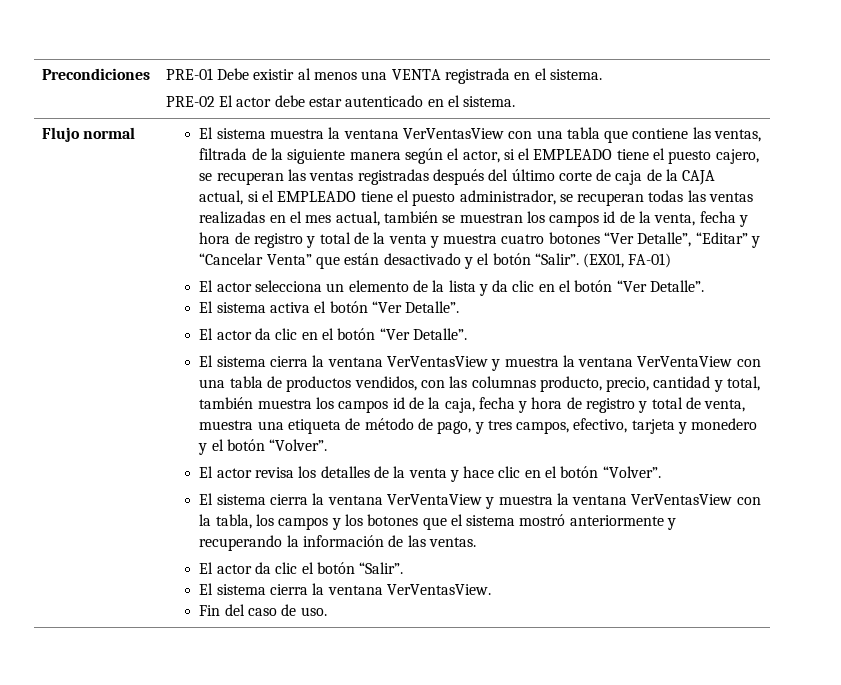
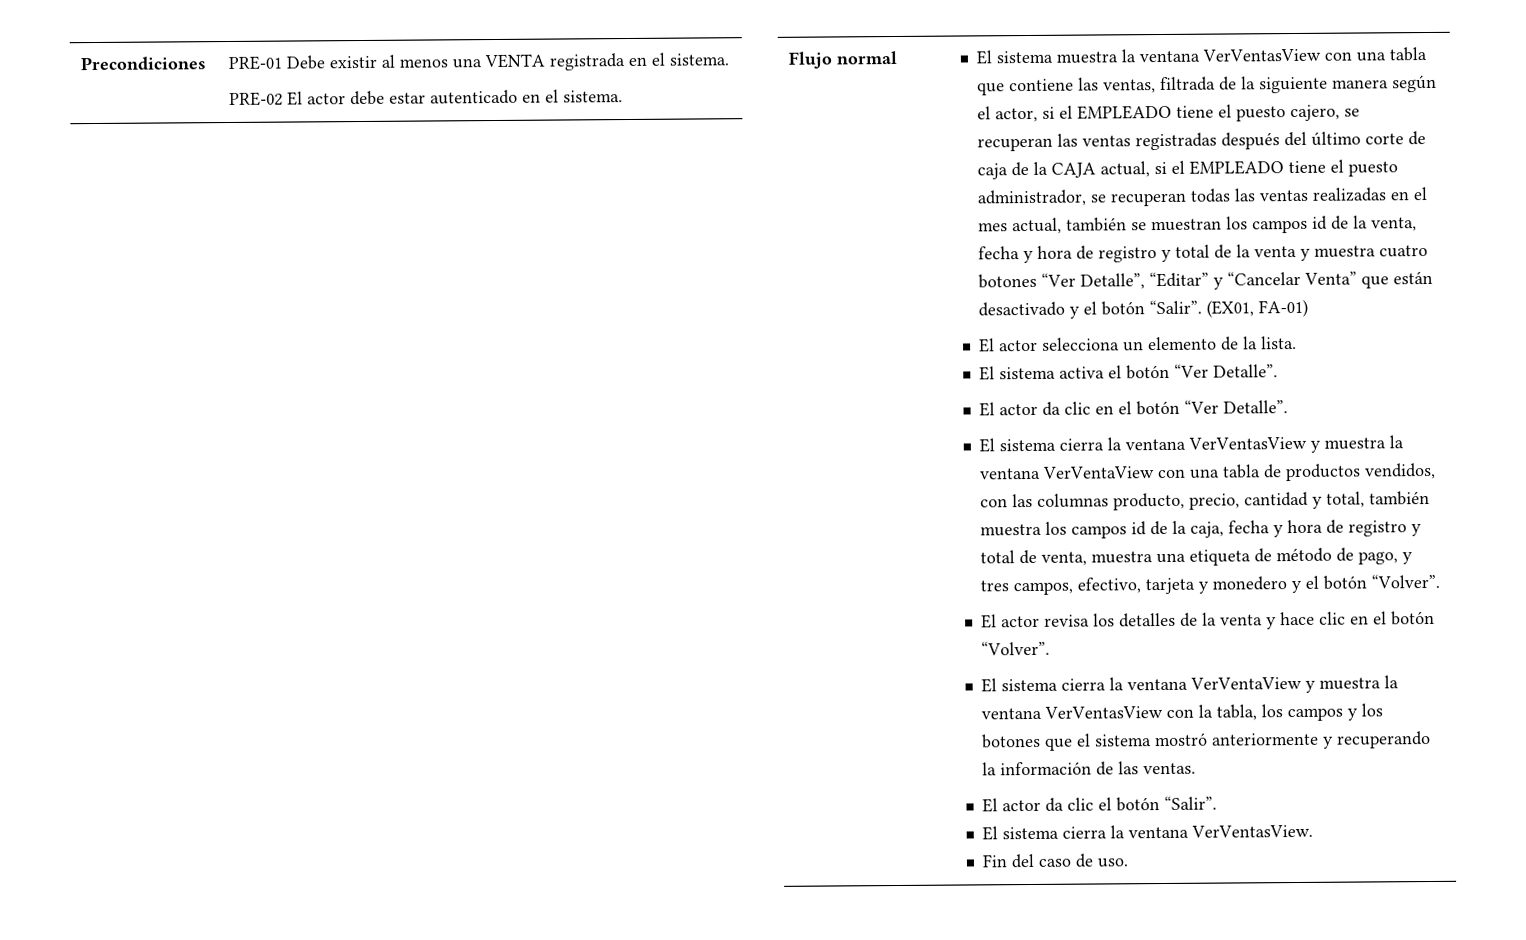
- El actor selecciona un elemento de la lista y da clic en el botón “Ver Detalle”.
+ El actor selecciona un elemento de la lista.

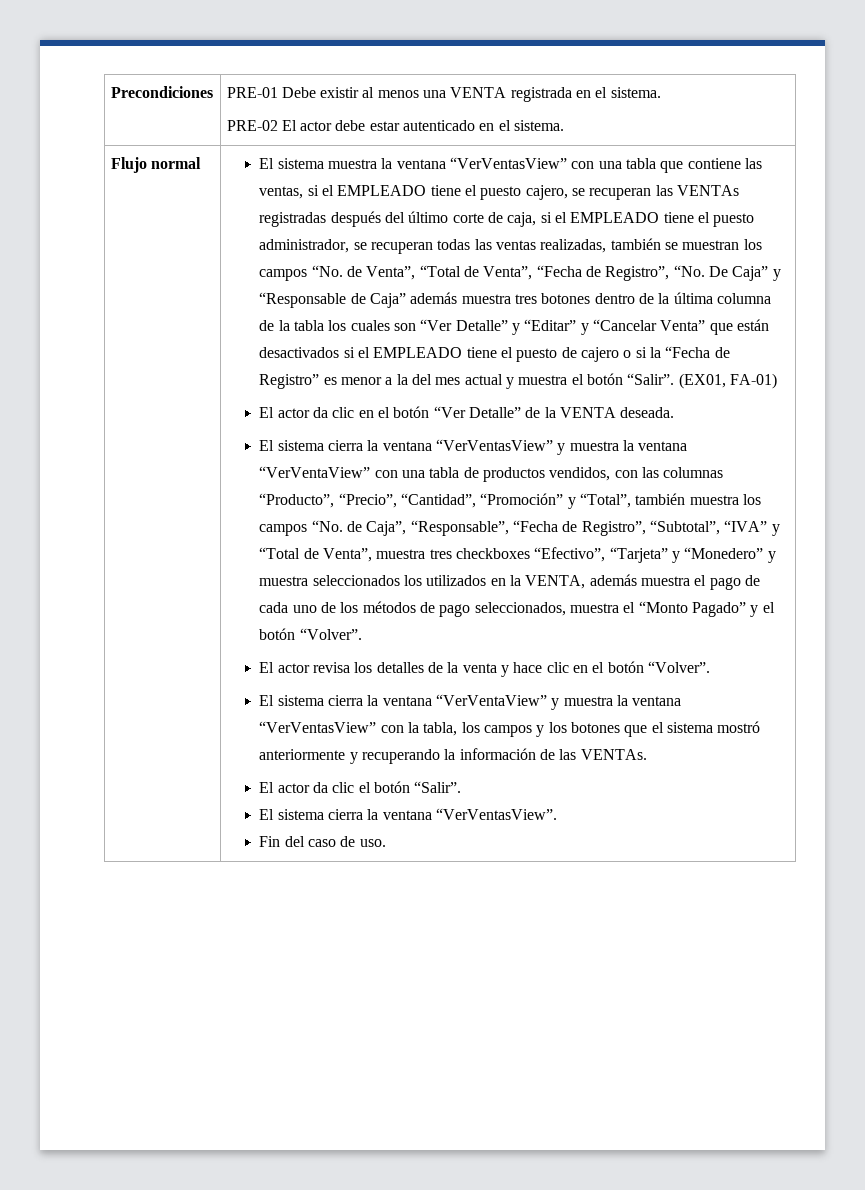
- El sistema muestra la ventana VerVentasView con una tabla que contiene las ventas, filtrada de la siguiente manera según el actor, si el EMPLEADO tiene el puesto cajero, se recuperan las ventas registradas después del último corte de caja de la CAJA actual, si el EMPLEADO tiene el puesto administrador, se recuperan todas las ventas realizadas en el mes actual, también se muestran los campos id de la venta, fecha y hora de registro y total de la venta y muestra cuatro botones “Ver Detalle”, “Editar” y “Cancelar Venta” que están desactivado y el botón “Salir”.
+ El sistema muestra la ventana “VerVentasView” con una tabla que contiene las ventas, si el EMPLEADO tiene el puesto cajero, se recuperan las VENTAs registradas después del último corte de caja, si el EMPLEADO tiene el puesto administrador, se recuperan todas las ventas realizadas, también se muestran los campos “No. de Venta”, “Total de Venta”, “Fecha de Registro”, “No. De Caja” y “Responsable de Caja” además muestra tres botones dentro de la última columna de la tabla los cuales son “Ver Detalle” y “Editar” y “Cancelar Venta” que están desactivados si el EMPLEADO tiene el puesto de cajero o si la “Fecha de Registro” es menor a la del mes actual y muestra el botón “Salir”.
- El actor selecciona un elemento de la lista.
- El sistema activa el botón “Ver Detalle”.
- El actor da clic en el botón “Ver Detalle”.
- El sistema cierra la ventana VerVentasView y muestra la ventana VerVentaView con una tabla de productos vendidos, con las columnas producto, precio, cantidad y total, también muestra los campos id de la caja, fecha y hora de registro y total de venta, muestra una etiqueta de método de pago, y tres campos, efectivo, tarjeta y monedero y el botón “Volver”.
+ El actor da clic en el botón “Ver Detalle” de la VENTA deseada.
+ El sistema cierra la ventana “VerVentasView” y muestra la ventana “VerVentaView” con una tabla de productos vendidos, con las columnas “Producto”, “Precio”, “Cantidad”, “Promoción” y “Total”, también muestra los campos “No. de Caja”, “Responsable”, “Fecha de Registro”, “Subtotal”, “IVA” y “Total de Venta”, muestra tres checkboxes “Efectivo”, “Tarjeta” y “Monedero” y muestra seleccionados los utilizados en la VENTA, además muestra el pago de cada uno de los métodos de pago seleccionados, muestra el “Monto Pagado” y el botón “Volver”.
- El sistema cierra la ventana VerVentaView y muestra la ventana VerVentasView con la tabla, los campos y los botones que el sistema mostró anteriormente y recuperando la información de las ventas.
+ El sistema cierra la ventana “VerVentaView” y muestra la ventana “VerVentasView” con la tabla, los campos y los botones que el sistema mostró anteriormente y recuperando la información de las VENTAs.
- El sistema cierra la ventana VerVentasView.
+ El sistema cierra la ventana “VerVentasView”.

